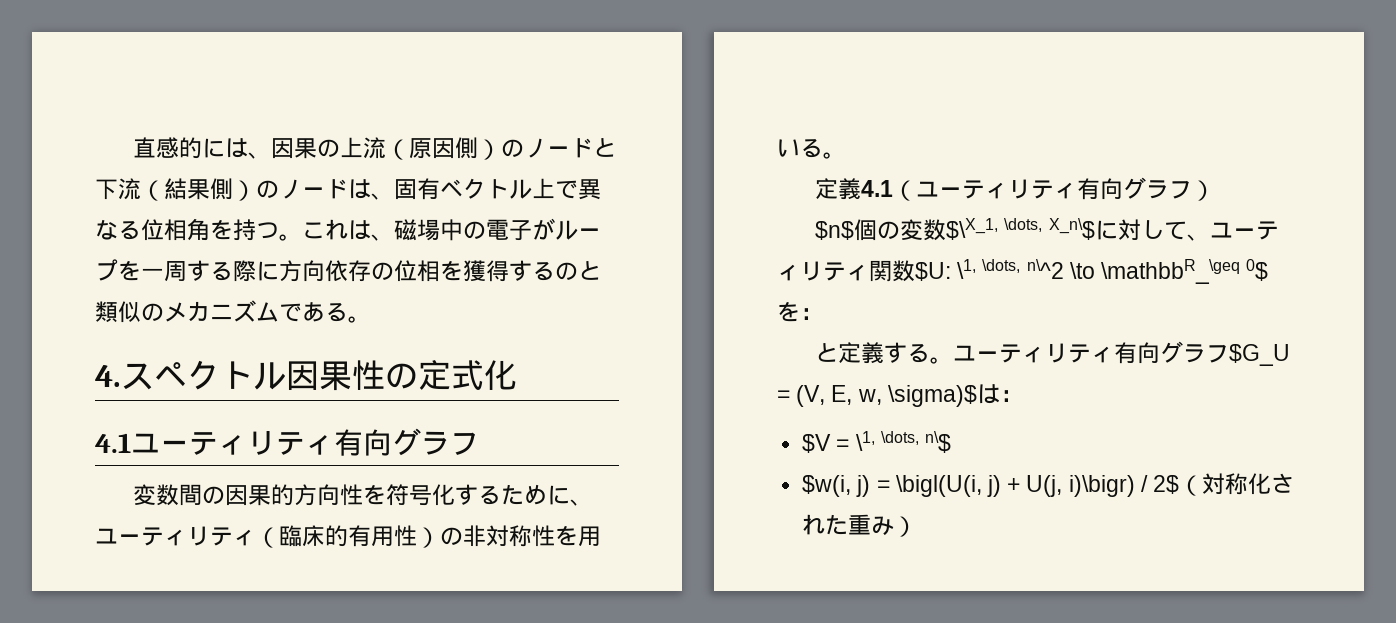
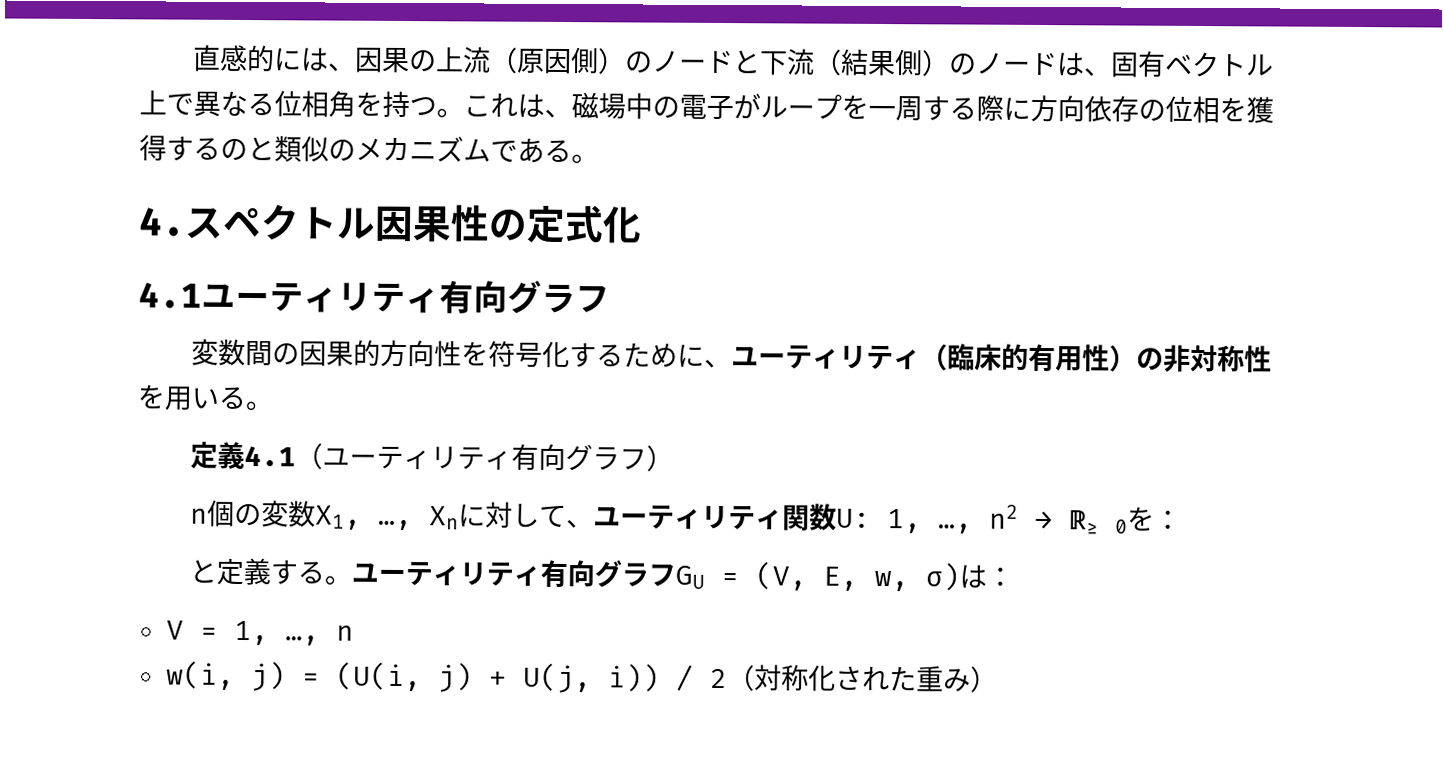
- $n$個の変数$\X_1, \dots, X_n\$に対して、ユーティリティ関数$U: \1, \dots, n\^2 \to \mathbbR_\geq 0$を：
+ n個の変数X1, …, Xnに対して、ユーティリティ関数U: 1, …, n2 → ℝ≥ 0を：
- ユーティリティ有向グラフ$G_U = (V, E, w, \sigma)$は：
+ ユーティリティ有向グラフGU = (V, E, w, σ)は：
- $V = \1, \dots, n\$
- $w(i, j) = \bigl(U(i, j) + U(j, i)\bigr) / 2$（対称化された重み）
+ V = 1, …, n
+ w(i, j) = (U(i, j) + U(j, i)) / 2（対称化された重み）

